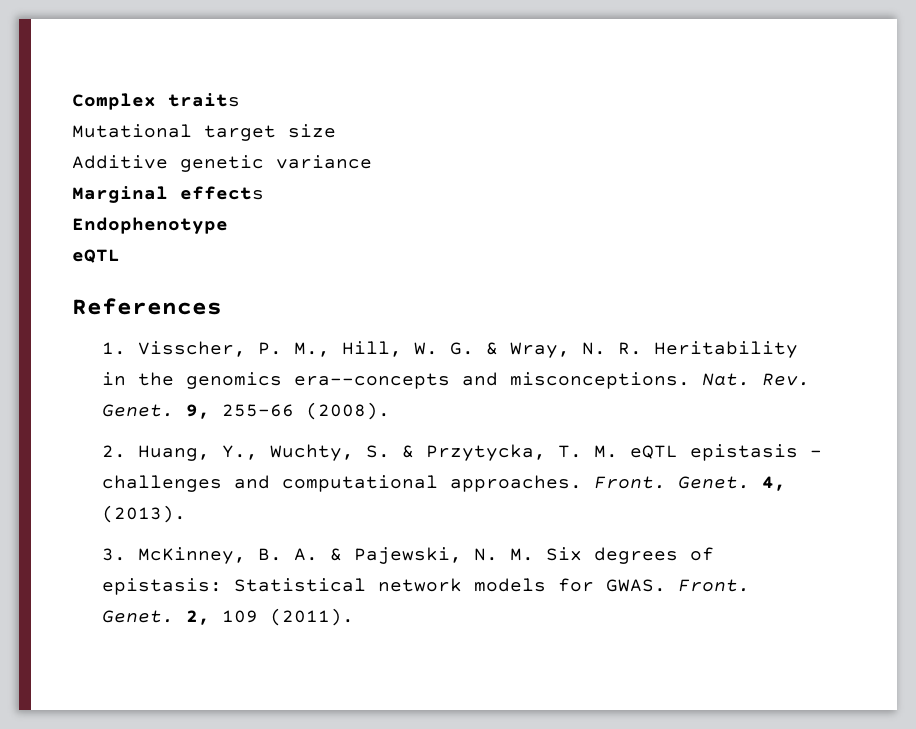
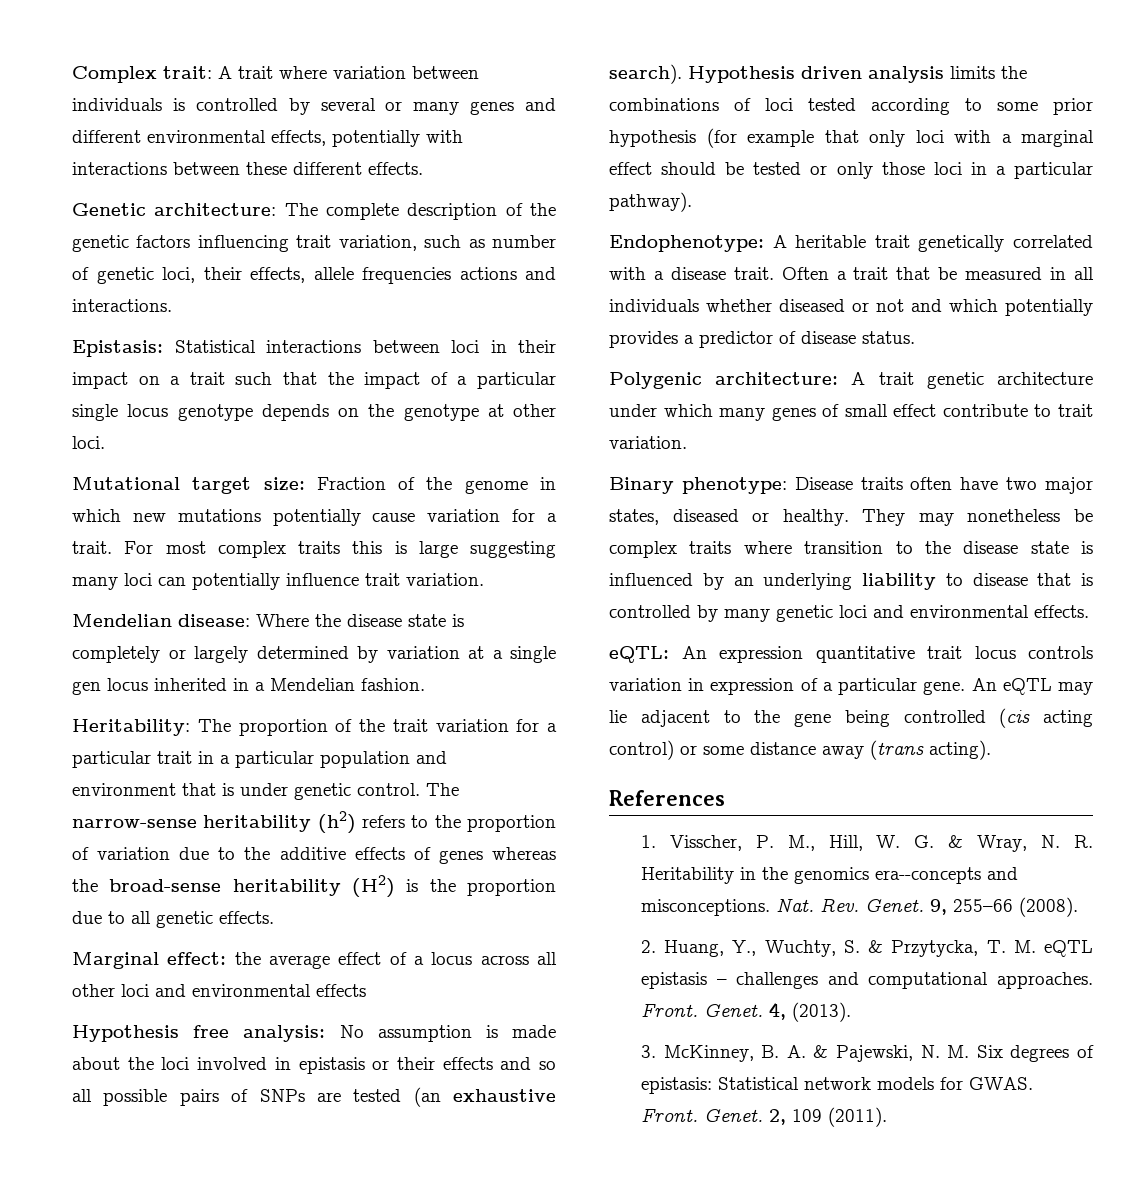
- Complex traits
- Mutational target size
- Additive genetic variance
- Marginal effects
- Endophenotype
- eQTL
+ Complex trait: A trait where variation between individuals is controlled by several or many genes and different environmental effects, potentially with interactions between these different effects.
+ Genetic architecture: The complete description of the genetic factors influencing trait variation, such as number of genetic loci, their effects, allele frequencies actions and interactions.
+ Epistasis: Statistical interactions between loci in their impact on a trait such that the impact of a particular single locus genotype depends on the genotype at other loci.
+ Mutational target size: Fraction of the genome in which new mutations potentially cause variation for a trait. For most complex traits this is large suggesting many loci can potentially influence trait variation.
+ Mendelian disease: Where the disease state is completely or largely determined by variation at a single gen locus inherited in a Mendelian fashion.
+ Heritability: The proportion of the trait variation for a particular trait in a particular population and environment that is under genetic control. The narrow-sense heritability (h2) refers to the proportion of variation due to the additive effects of genes whereas the broad-sense heritability (H2) is the proportion due to all genetic effects.
+ Marginal effect: the average effect of a locus across all other loci and environmental effects
+ Hypothesis free analysis: No assumption is made about the loci involved in epistasis or their effects and so all possible pairs of SNPs are tested (an exhaustive search). Hypothesis driven analysis limits the combinations of loci tested according to some prior hypothesis (for example that only loci with a marginal effect should be tested or only those loci in a particular pathway).
+ Endophenotype: A heritable trait genetically correlated with a disease trait. Often a trait that be measured in all individuals whether diseased or not and which potentially provides a predictor of disease status.
+ Polygenic architecture: A trait genetic architecture under which many genes of small effect contribute to trait variation.
+ Binary phenotype: Disease traits often have two major states, diseased or healthy. They may nonetheless be complex traits where transition to the disease state is influenced by an underlying liability to disease that is controlled by many genetic loci and environmental effects.
+ eQTL: An expression quantitative trait locus controls variation in expression of a particular gene. An eQTL may lie adjacent to the gene being controlled (cis acting control) or some distance away (trans acting).

